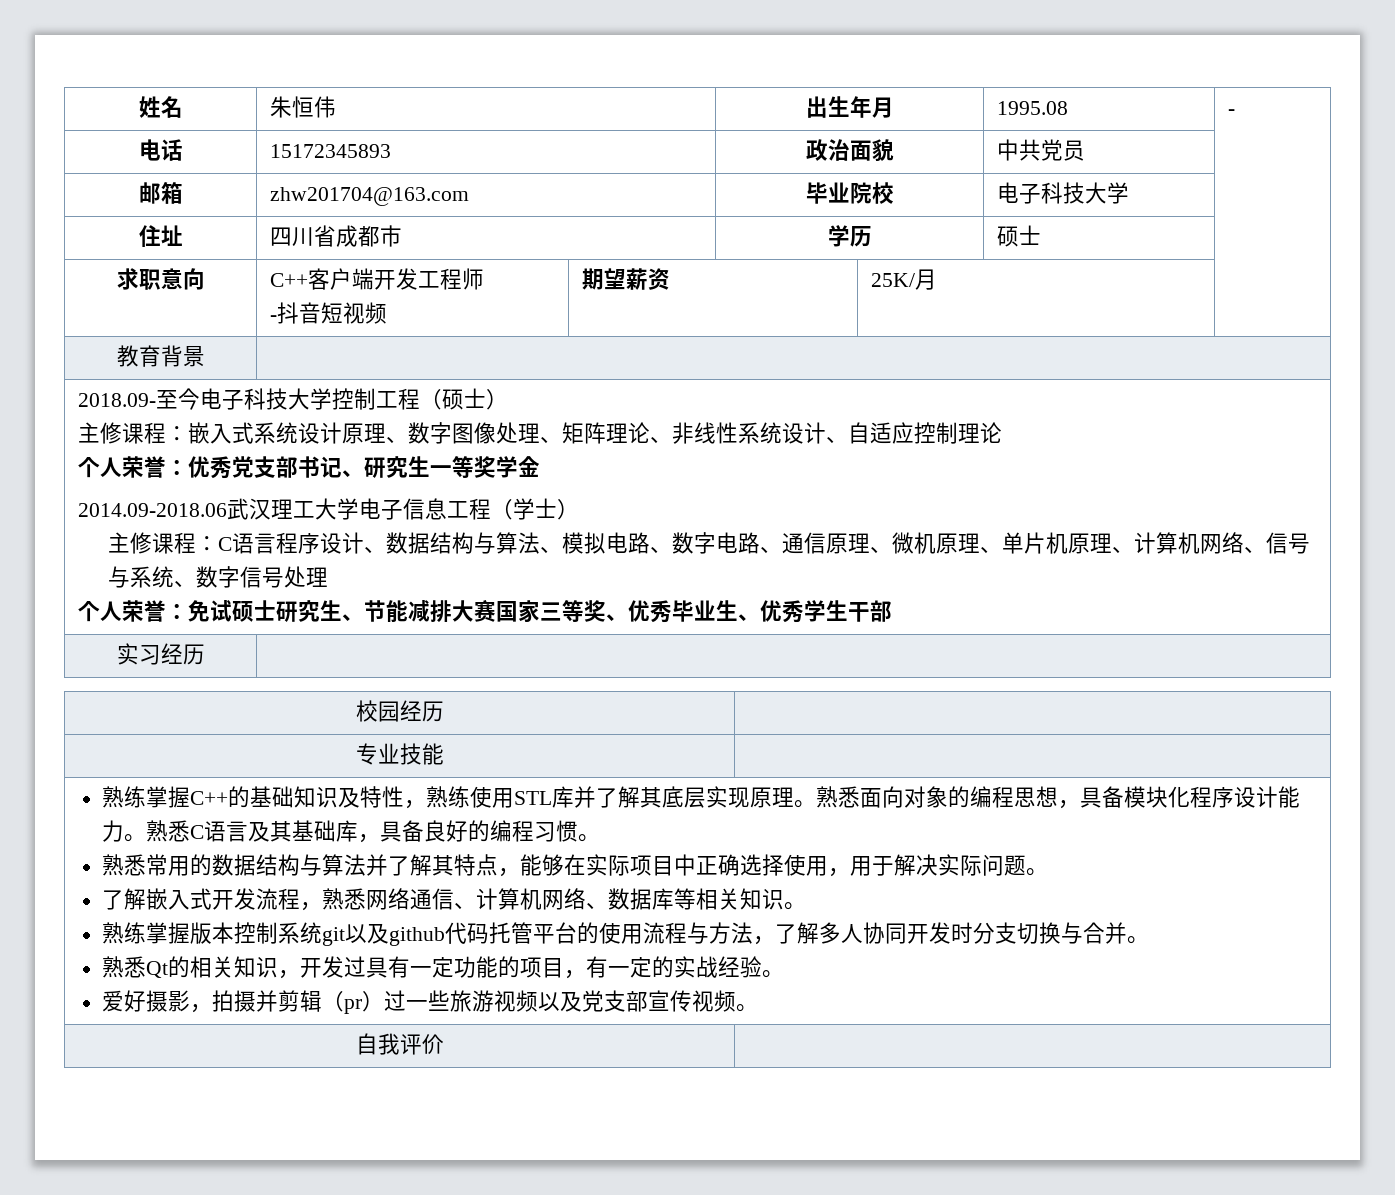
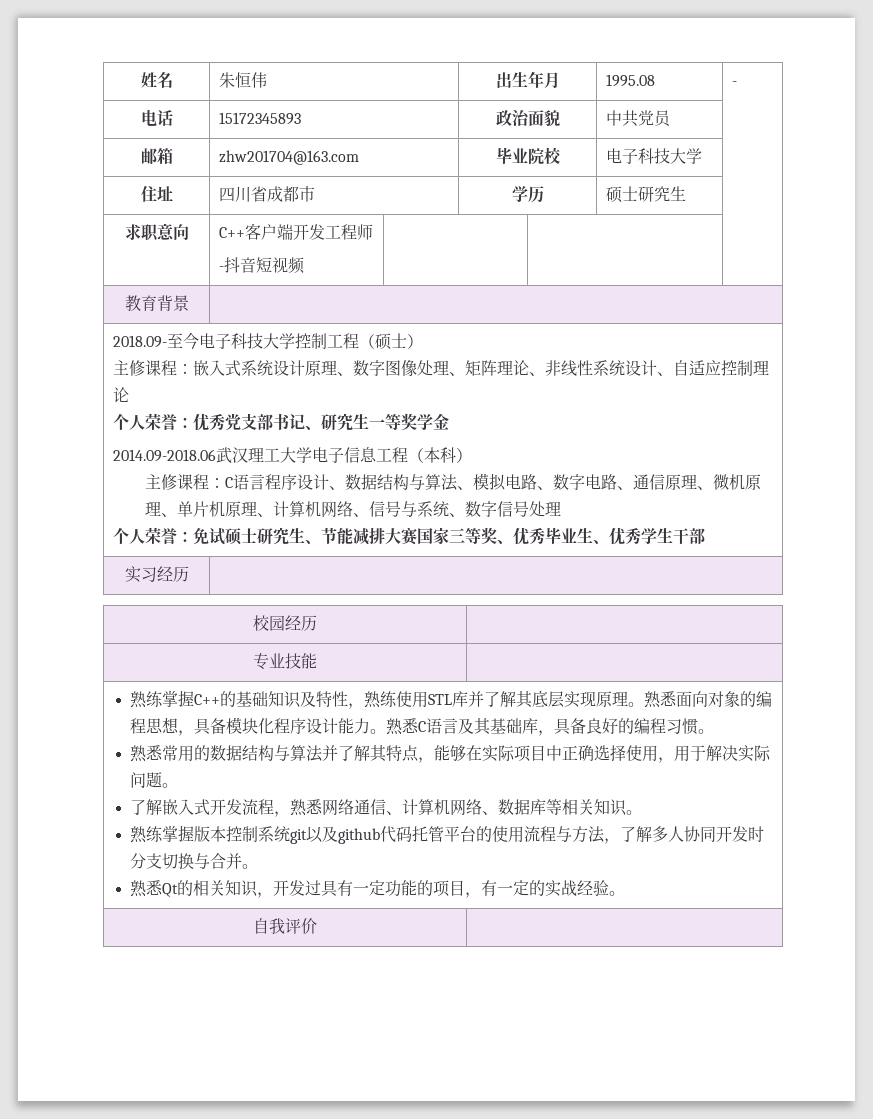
- 住址 | 四川省成都市 | 学历 | 硕士 |
+ 住址 | 四川省成都市 | 学历 | 硕士研究生 |
  求职意向 | C++客户端开发工程师
- -抖音短视频 | 期望薪资 | 25K/月 |
+ -抖音短视频 | | |
- 2014.09-2018.06武汉理工大学电子信息工程（学士）
+ 2014.09-2018.06武汉理工大学电子信息工程（本科）
- 爱好摄影，拍摄并剪辑（pr）过一些旅游视频以及党支部宣传视频。

